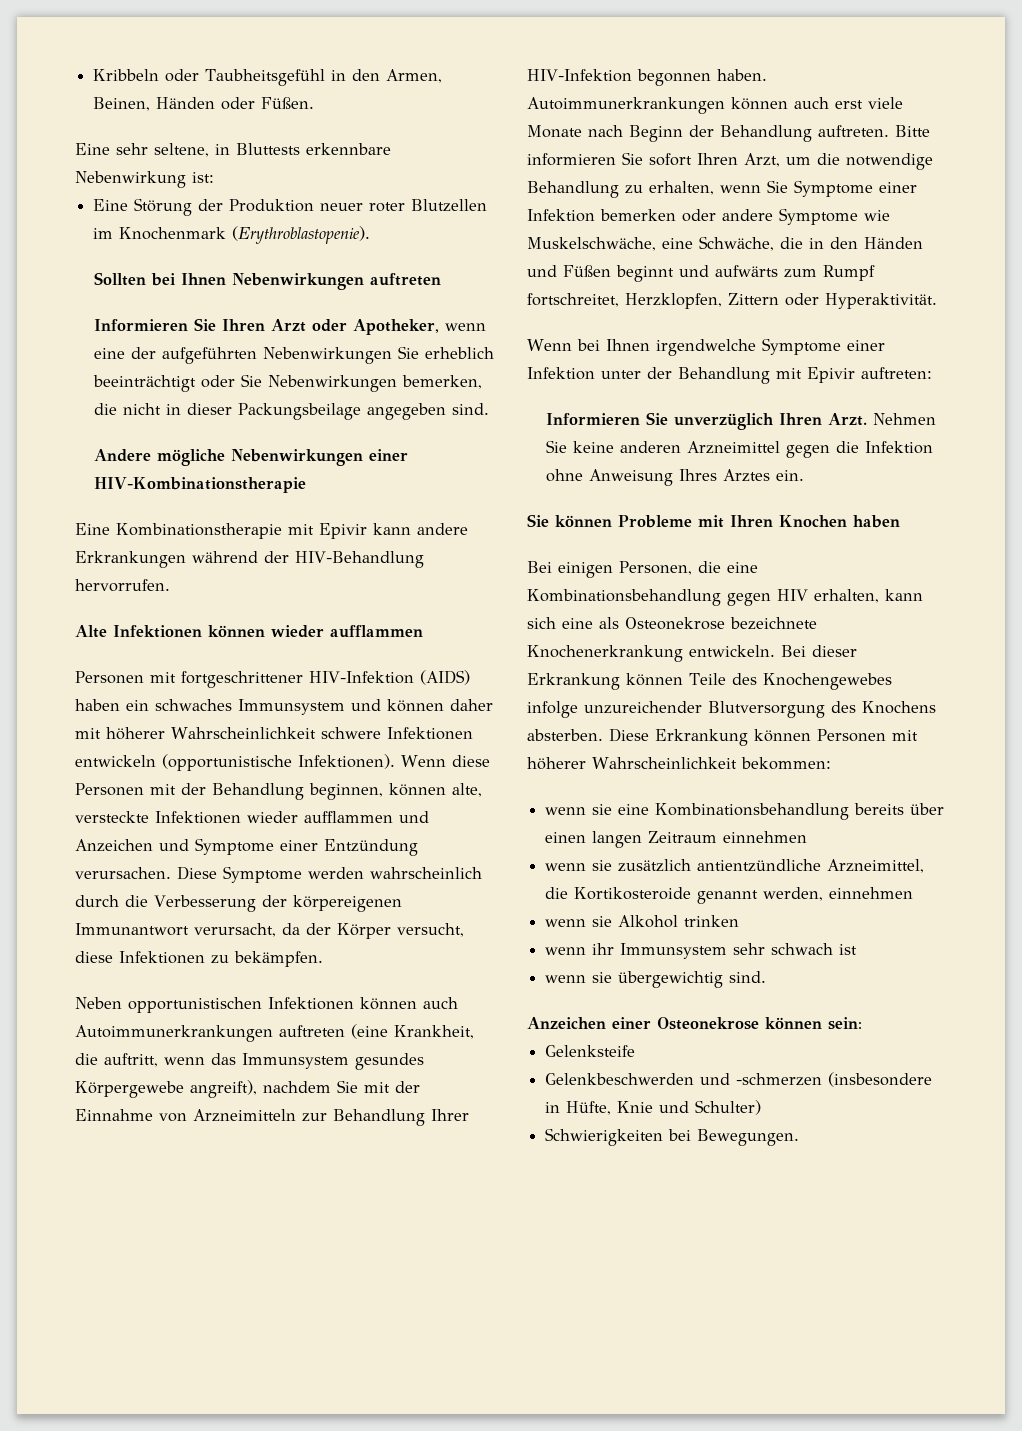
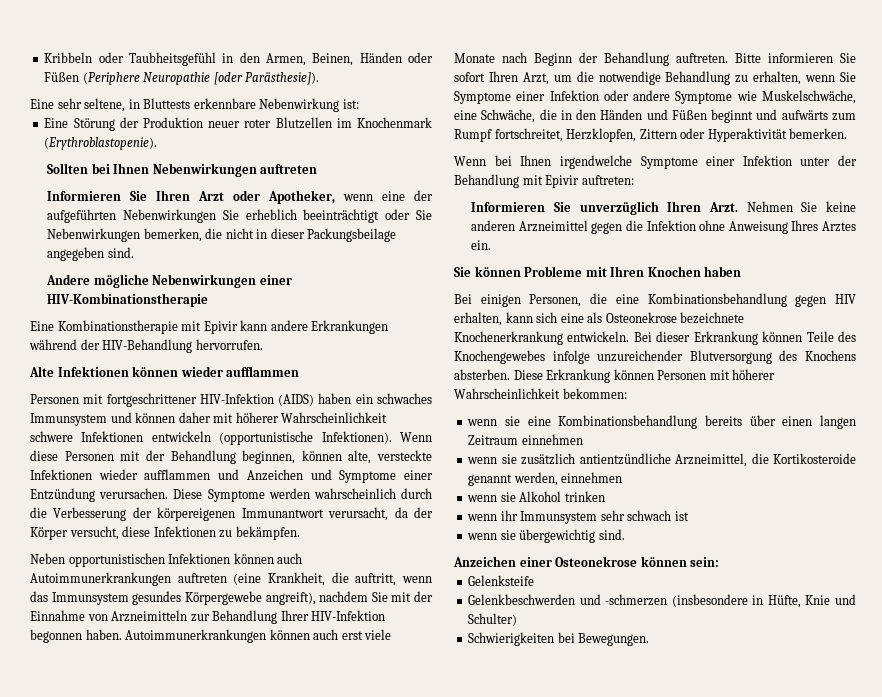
- Kribbeln oder Taubheitsgefühl in den Armen, Beinen, Händen oder Füßen.
+ Kribbeln oder Taubheitsgefühl in den Armen, Beinen, Händen oder Füßen (Periphere Neuropathie [oder Parästhesie]).
- Bitte informieren Sie sofort Ihren Arzt, um die notwendige Behandlung zu erhalten, wenn Sie Symptome einer Infektion bemerken oder andere Symptome wie Muskelschwäche, eine Schwäche, die in den Händen und Füßen beginnt und aufwärts zum Rumpf fortschreitet, Herzklopfen, Zittern oder Hyperaktivität.
+ Bitte informieren Sie sofort Ihren Arzt, um die notwendige Behandlung zu erhalten, wenn Sie Symptome einer Infektion oder andere Symptome wie Muskelschwäche, eine Schwäche, die in den Händen und Füßen beginnt und aufwärts zum Rumpf fortschreitet, Herzklopfen, Zittern oder Hyperaktivität bemerken.

